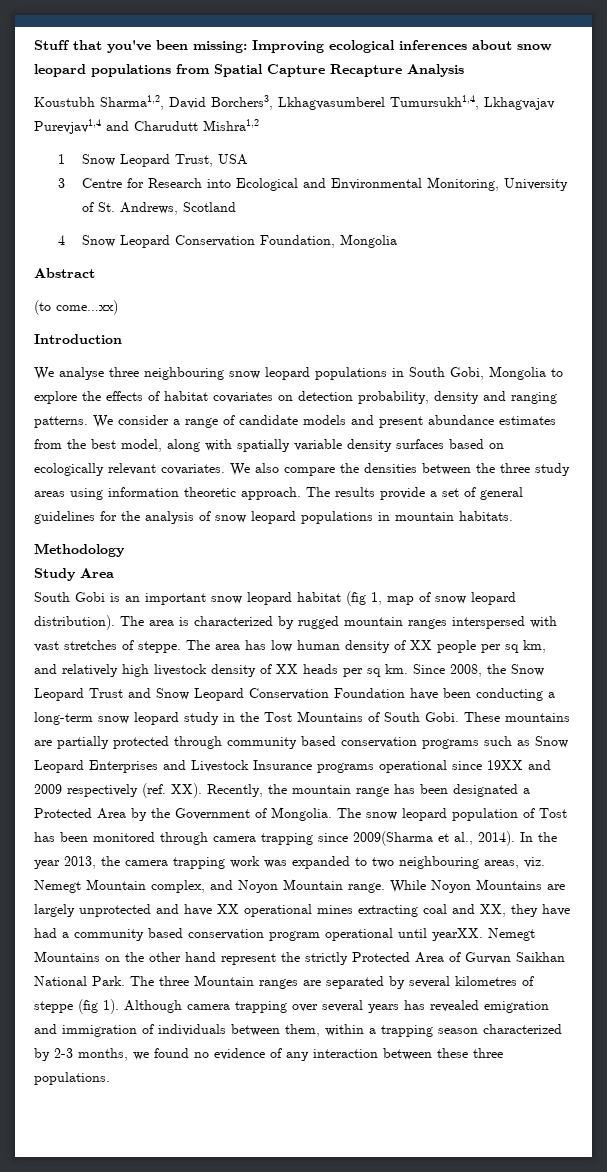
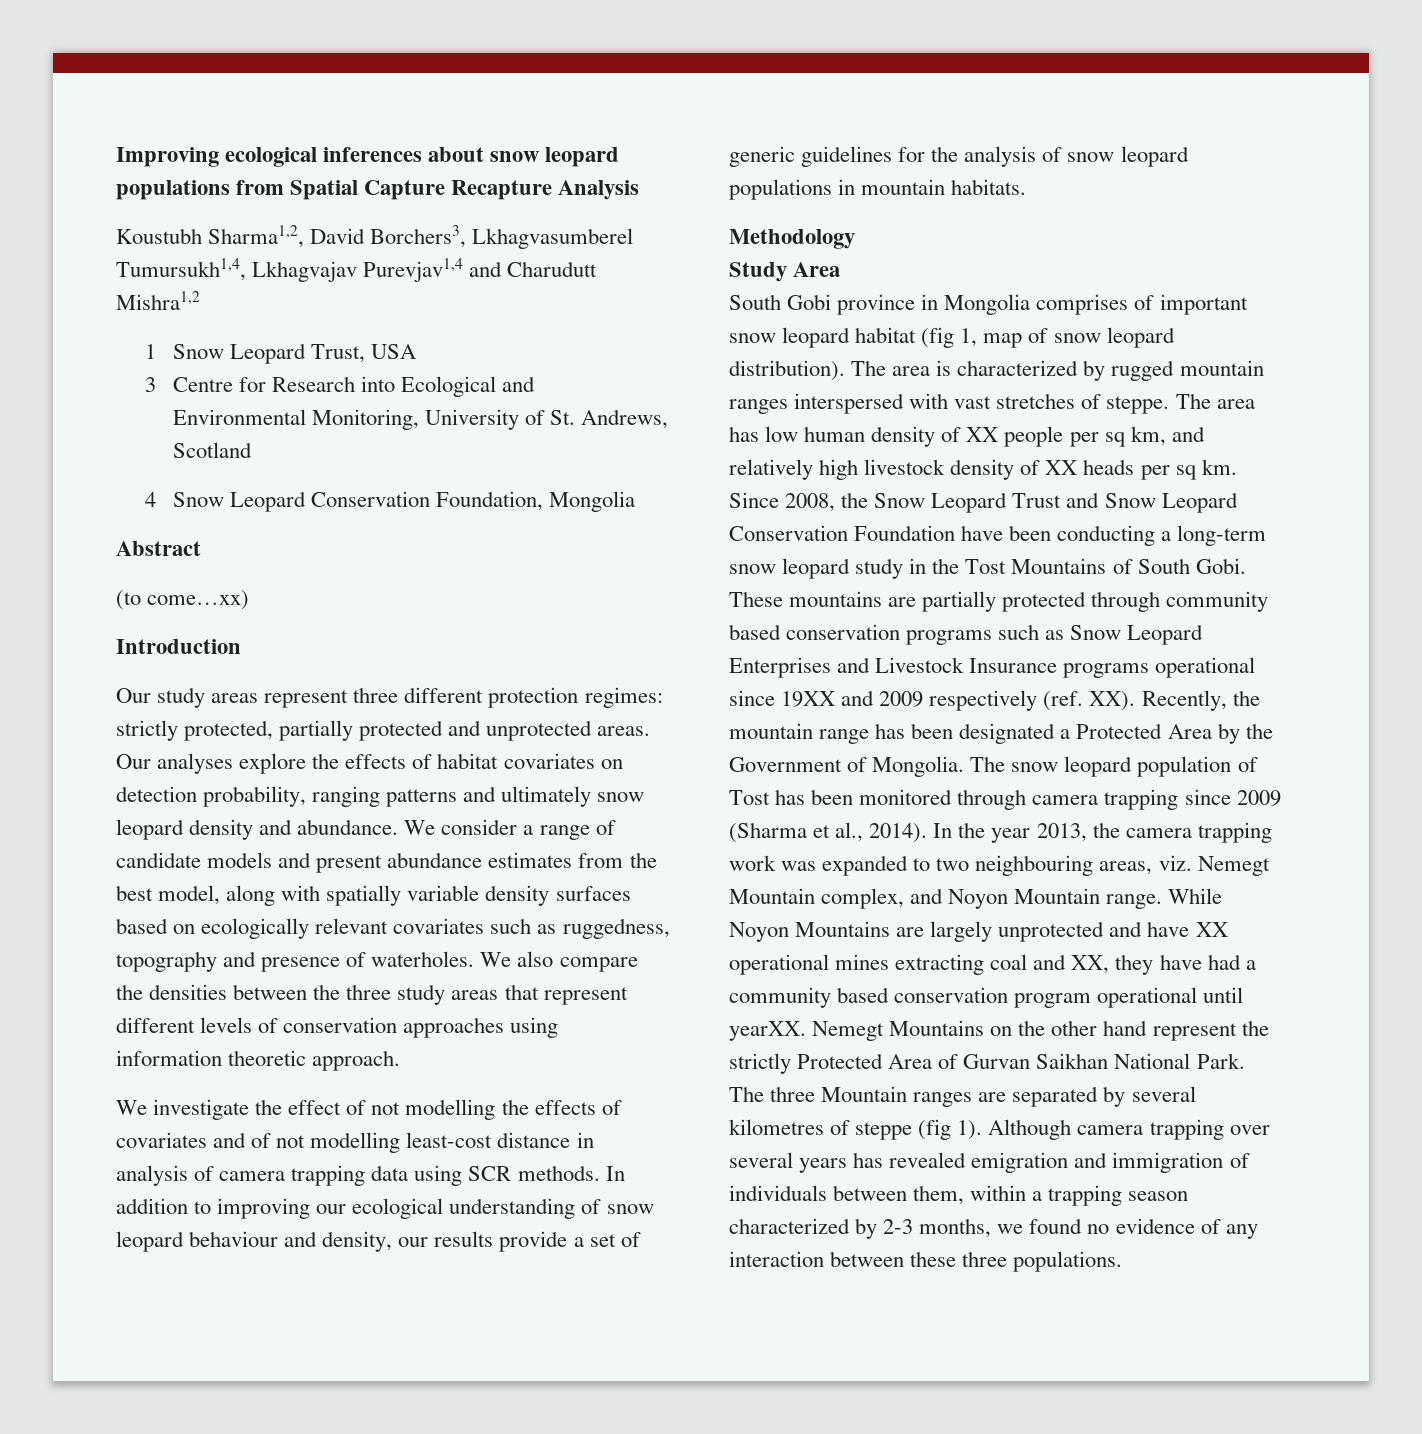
- Stuff that you've been missing: Improving ecological inferences about snow leopard populations from Spatial Capture Recapture Analysis
+ Improving ecological inferences about snow leopard populations from Spatial Capture Recapture Analysis
- We analyse three neighbouring snow leopard populations in South Gobi, Mongolia to explore the effects of habitat covariates on detection probability, density and ranging patterns.
+ Our study areas represent three different protection regimes: strictly protected, partially protected and unprotected areas. Our analyses explore the effects of habitat covariates on detection probability, ranging patterns and ultimately snow leopard density and abundance.
- We consider a range of candidate models and present abundance estimates from the best model, along with spatially variable density surfaces based on ecologically relevant covariates.
+ We consider a range of candidate models and present abundance estimates from the best model, along with spatially variable density surfaces based on ecologically relevant covariates such as ruggedness, topography and presence of waterholes.
- We also compare the densities between the three study areas using information theoretic approach. The results provide a set of general guidelines for the analysis of snow leopard populations in mountain habitats.
+ We also compare the densities between the three study areas that represent different levels of conservation approaches using information theoretic approach.
+ We investigate the effect of not modelling the effects of covariates and of not modelling least-cost distance in analysis of camera trapping data using SCR methods. In addition to improving our ecological understanding of snow leopard behaviour and density, our results provide a set of generic guidelines for the analysis of snow leopard populations in mountain habitats.
- South Gobi is an important snow leopard habitat (fig 1, map of snow leopard distribution).
+ South Gobi province in Mongolia comprises of important snow leopard habitat (fig 1, map of snow leopard distribution).
- The snow leopard population of Tost has been monitored through camera trapping since 2009(Sharma et al., 2014).
+ The snow leopard population of Tost has been monitored through camera trapping since 2009 (Sharma et al., 2014).

